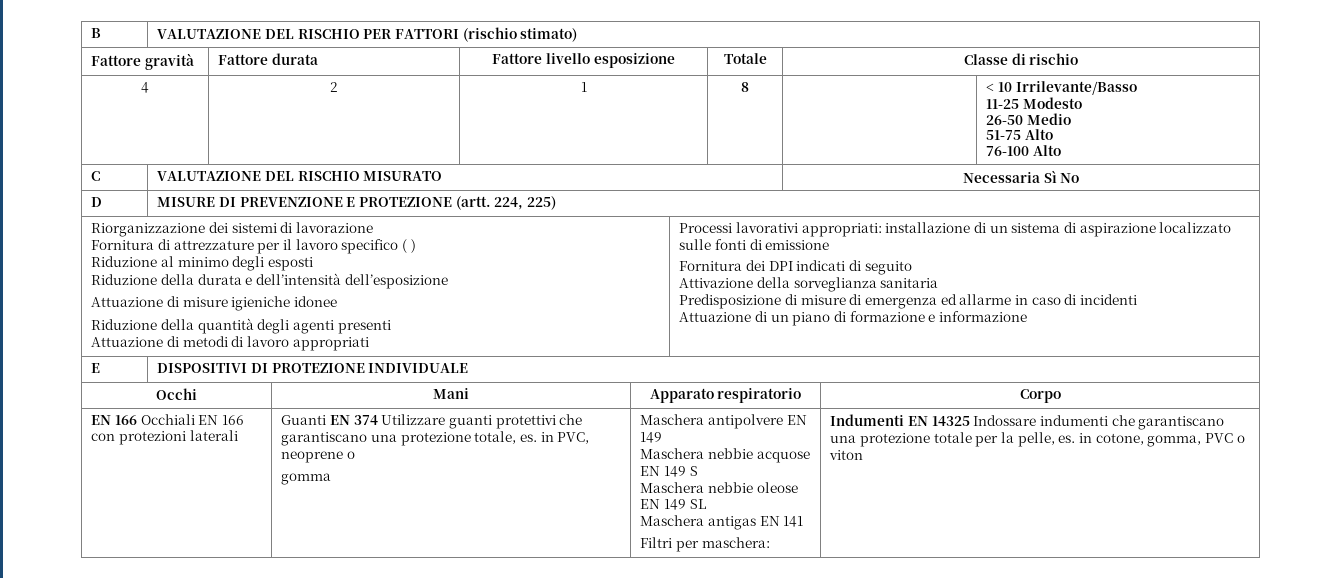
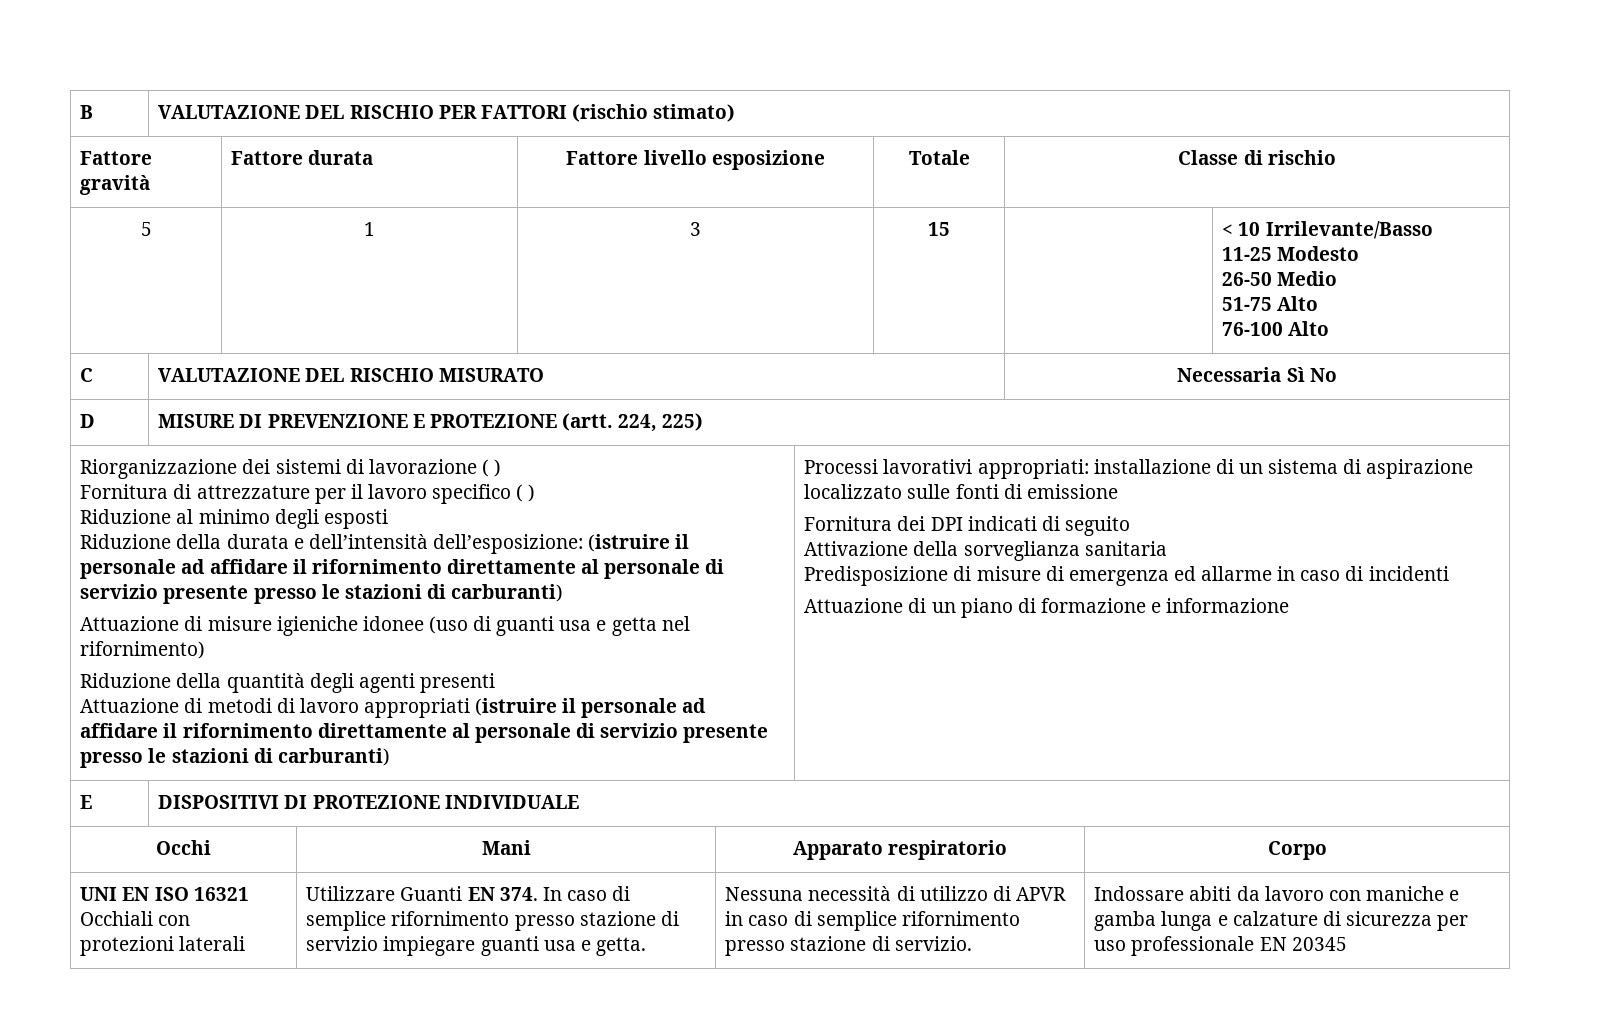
- 4 | 2 | 1 | 8 | | < 10 Irrilevante/Basso
+ 5 | 1 | 3 | 15 | | < 10 Irrilevante/Basso
- Riorganizzazione dei sistemi di lavorazione
+ Riorganizzazione dei sistemi di lavorazione ( )
- Riduzione della durata e dell’intensità dell’esposizione
+ Riduzione della durata e dell’intensità dell’esposizione: (istruire il personale ad affidare il rifornimento direttamente al personale di servizio presente presso le stazioni di carburanti)
- Attuazione di misure igieniche idonee
+ Attuazione di misure igieniche idonee (uso di guanti usa e getta nel rifornimento)
- Attuazione di metodi di lavoro appropriati
+ Attuazione di metodi di lavoro appropriati (istruire il personale ad affidare il rifornimento direttamente al personale di servizio presente presso le stazioni di carburanti)
- EN 166 Occhiali EN 166 con protezioni laterali
+ UNI EN ISO 16321 Occhiali con protezioni laterali
- Guanti EN 374 Utilizzare guanti protettivi che garantiscano una protezione totale, es. in PVC, neoprene o
- gomma | Maschera antipolvere EN 149
- Maschera nebbie acquose EN 149 S
- Maschera nebbie oleose EN 149 SL
- Maschera antigas EN 141
- Filtri per maschera: | Indumenti EN 14325 Indossare indumenti che garantiscano una protezione totale per la pelle, es. in cotone, gomma, PVC o viton
+ Utilizzare Guanti EN 374. In caso di semplice rifornimento presso stazione di servizio impiegare guanti usa e getta. | Nessuna necessità di utilizzo di APVR in caso di semplice rifornimento presso stazione di servizio. | Indossare abiti da lavoro con maniche e gamba lunga e calzature di sicurezza per uso professionale EN 20345

